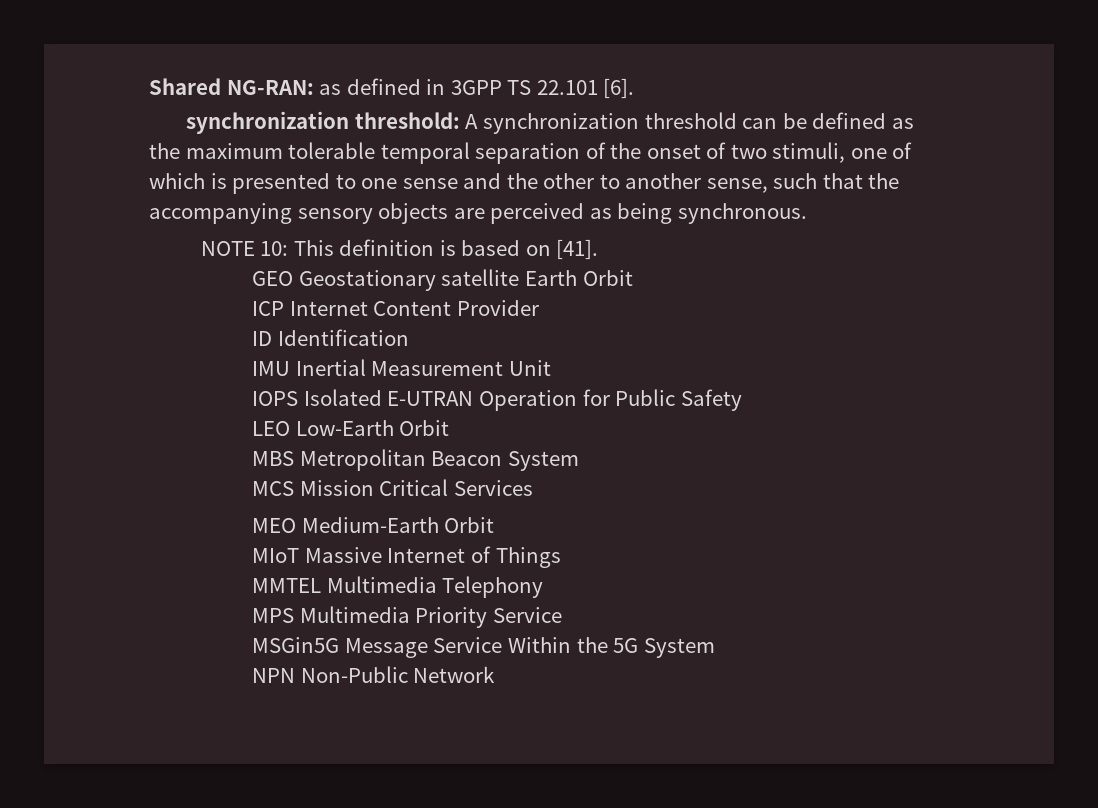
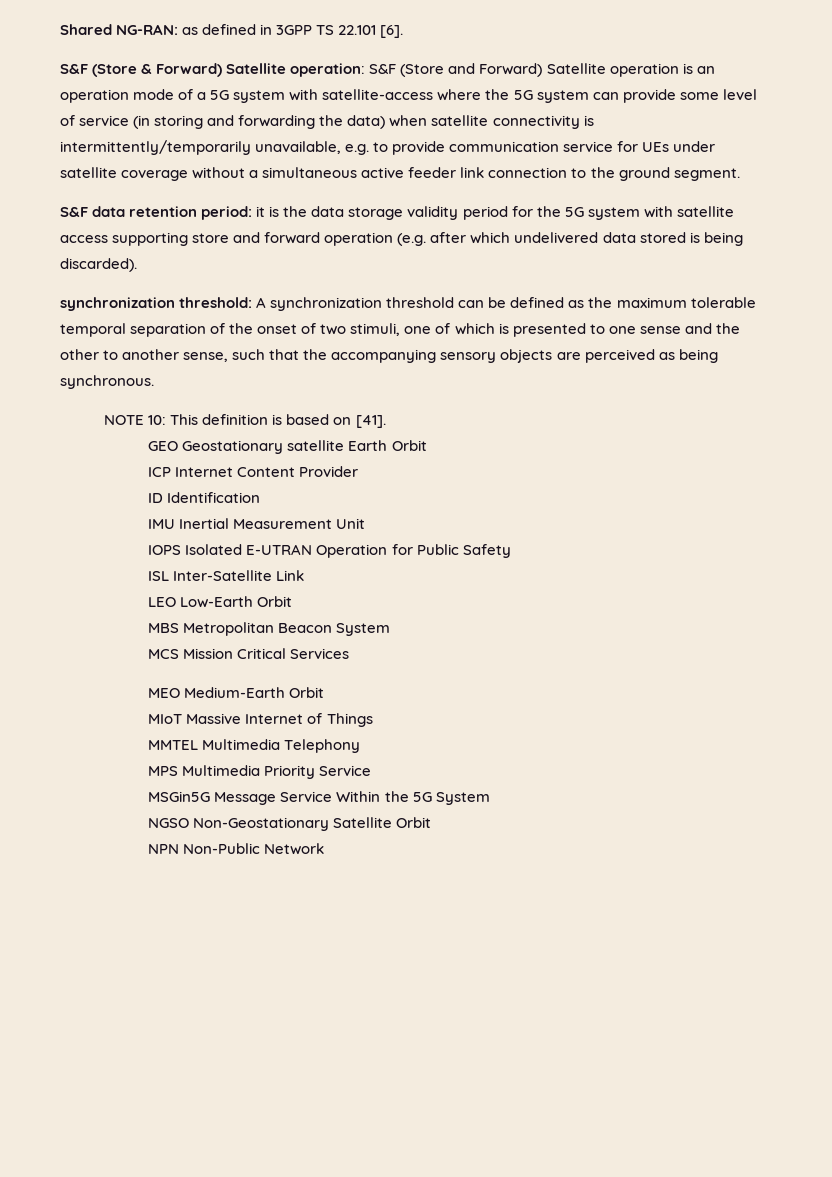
+ S&F (Store & Forward) Satellite operation: S&F (Store and Forward) Satellite operation is an operation mode of a 5G system with satellite-access where the 5G system can provide some level of service (in storing and forwarding the data) when satellite connectivity is intermittently/temporarily unavailable, e.g. to provide communication service for UEs under satellite coverage without a simultaneous active feeder link connection to the ground segment.
+ S&F data retention period: it is the data storage validity period for the 5G system with satellite access supporting store and forward operation (e.g. after which undelivered data stored is being discarded).
+ ISL Inter-Satellite Link
+ NGSO Non-Geostationary Satellite Orbit

